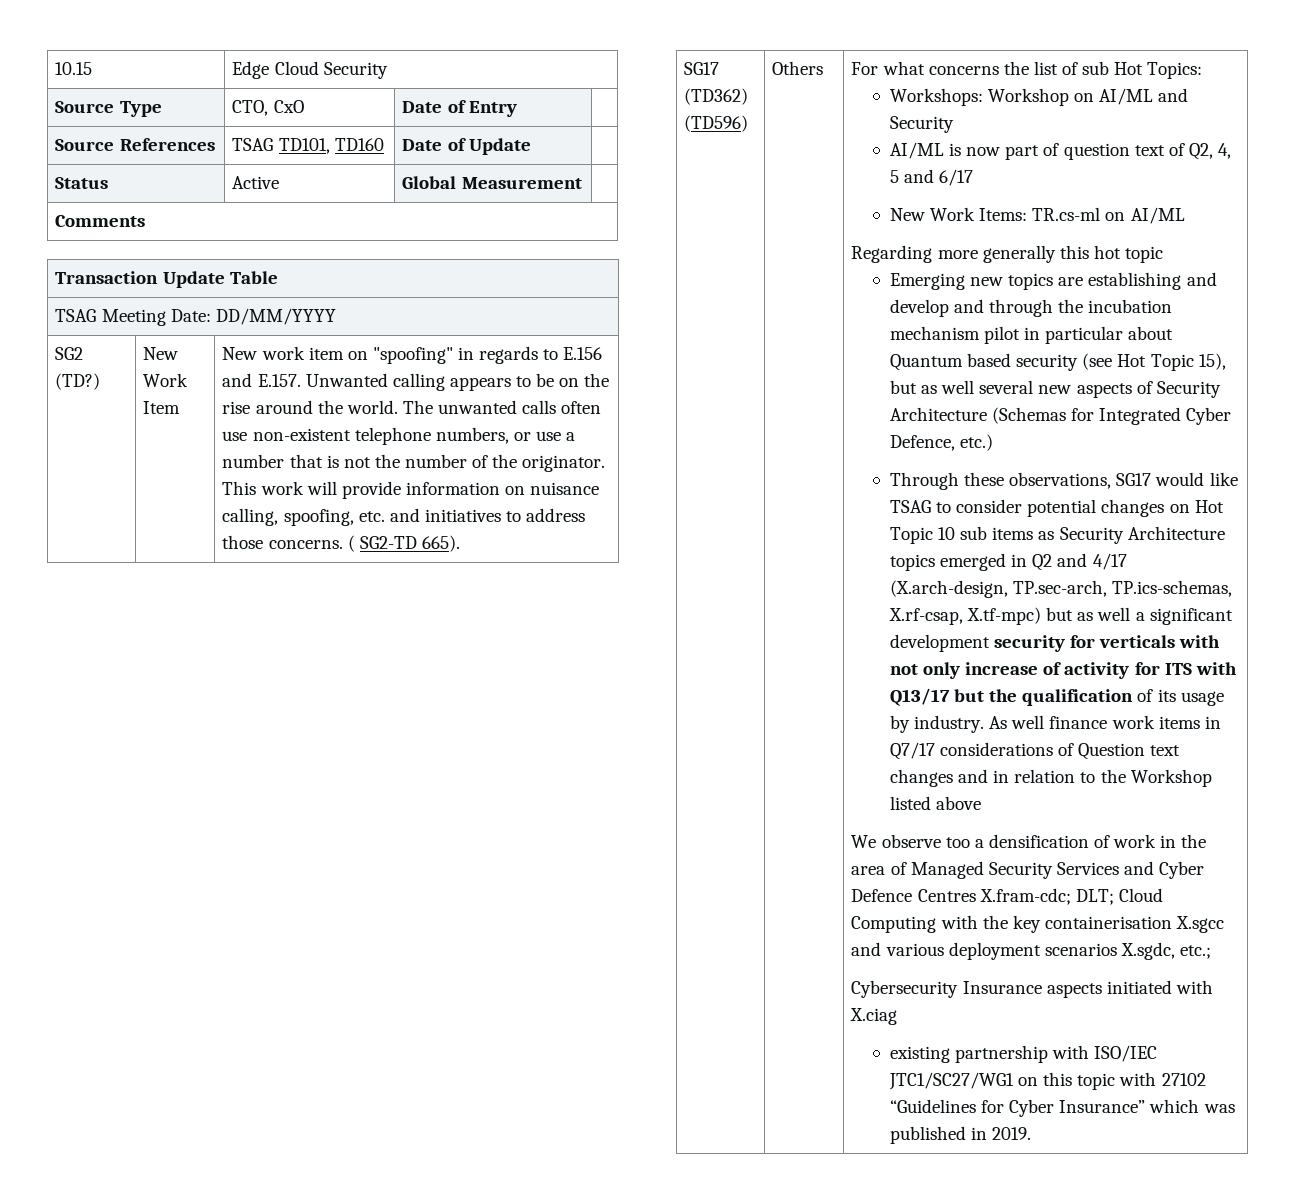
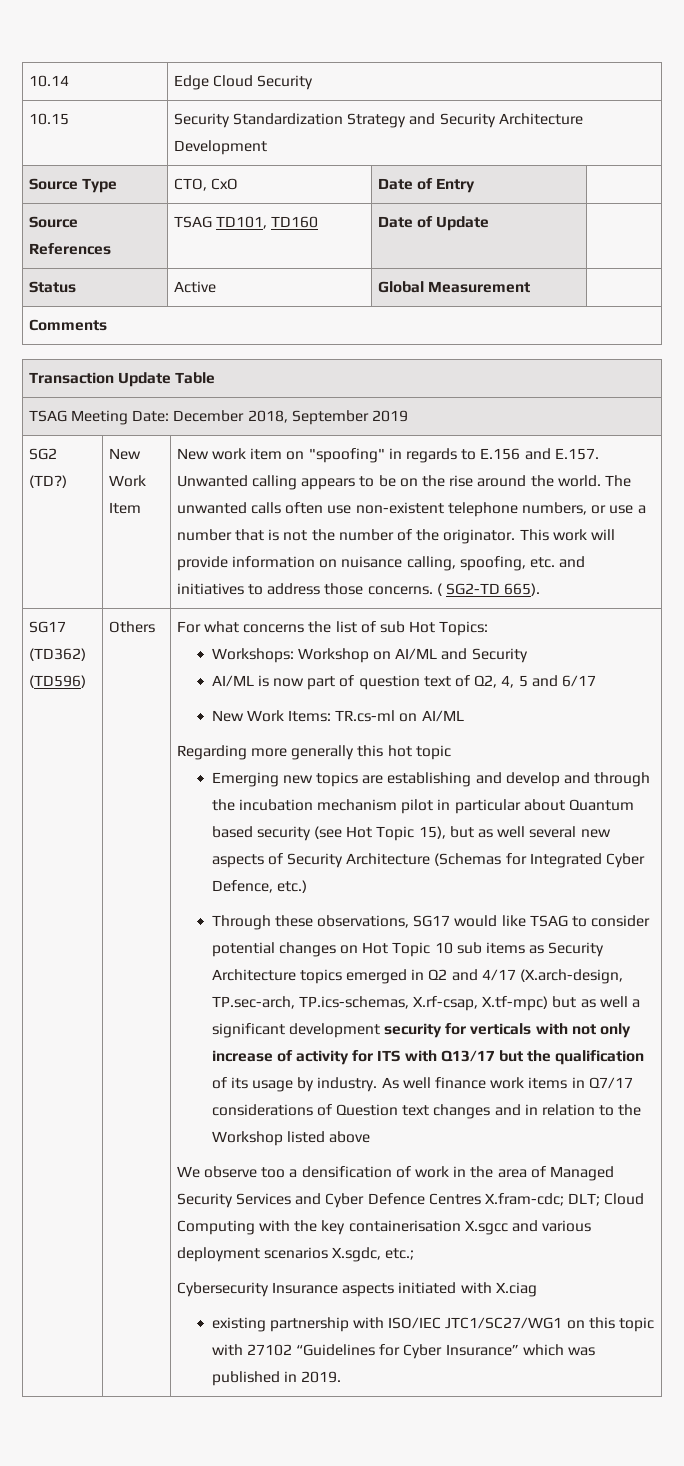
- 10.15 | Edge Cloud Security
+ 10.14 | Edge Cloud Security
+ 10.15 | Security Standardization Strategy and Security Architecture Development
- TSAG Meeting Date: DD/MM/YYYY
+ TSAG Meeting Date: December 2018, September 2019

